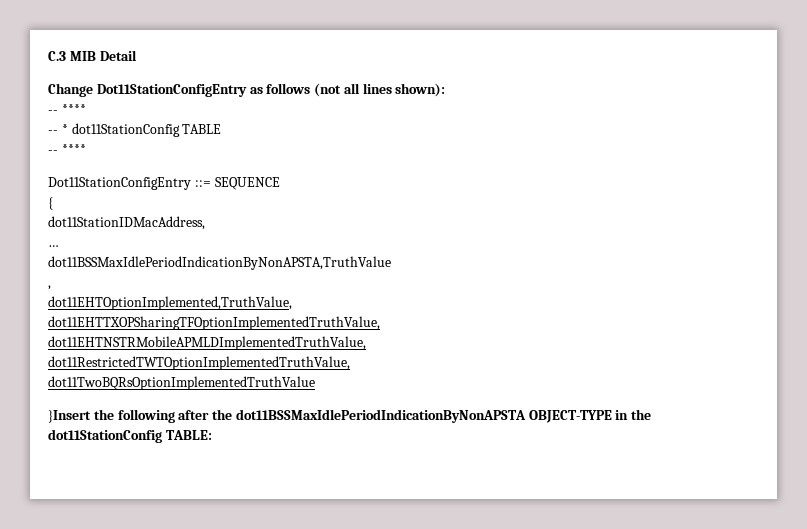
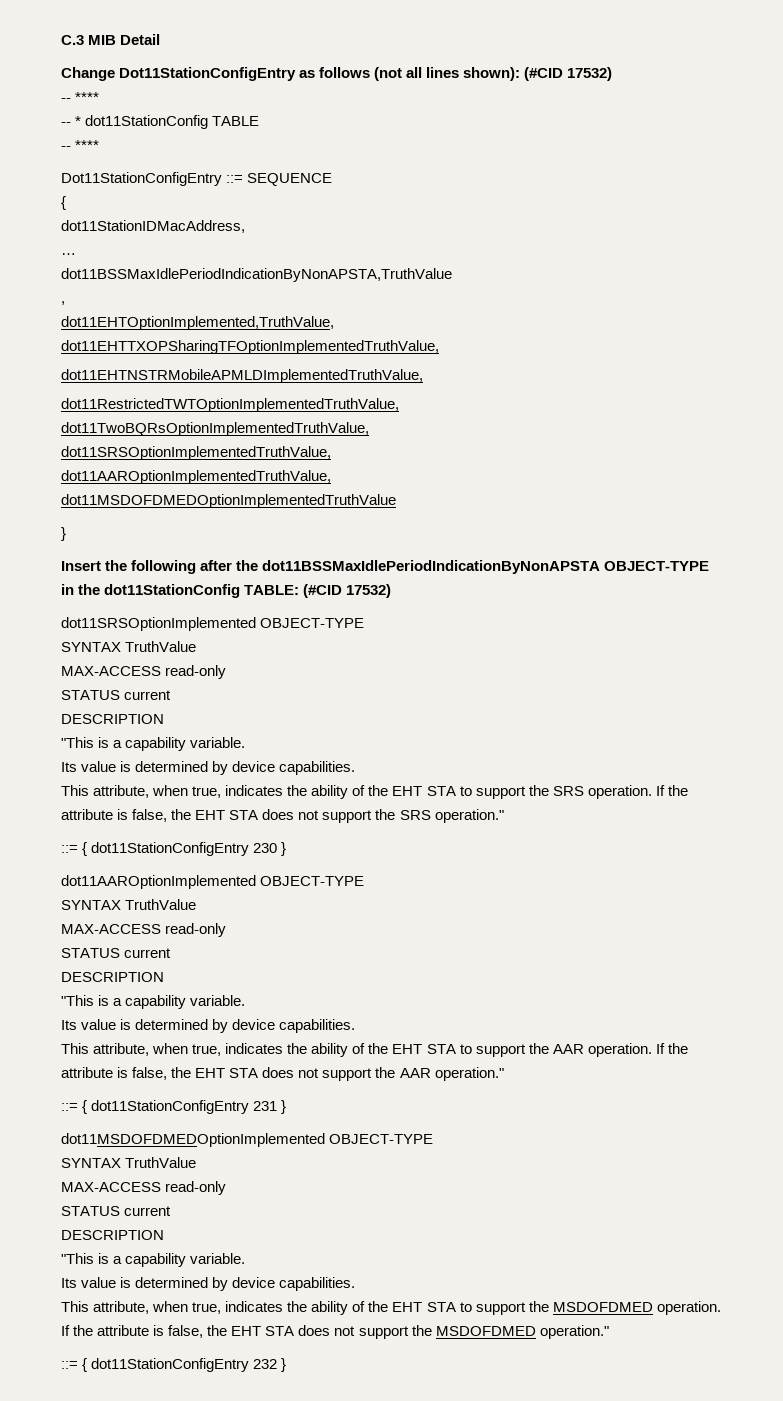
- Change Dot11StationConfigEntry as follows (not all lines shown):
+ Change Dot11StationConfigEntry as follows (not all lines shown): (#CID 17532)
- dot11TwoBQRsOptionImplementedTruthValue
- }Insert the following after the dot11BSSMaxIdlePeriodIndicationByNonAPSTA OBJECT-TYPE in the dot11StationConfig TABLE:
+ dot11TwoBQRsOptionImplementedTruthValue,
+ dot11SRSOptionImplementedTruthValue,
+ dot11AAROptionImplementedTruthValue,
+ dot11MSDOFDMEDOptionImplementedTruthValue
+ }
+ Insert the following after the dot11BSSMaxIdlePeriodIndicationByNonAPSTA OBJECT-TYPE in the dot11StationConfig TABLE: (#CID 17532)
+ dot11SRSOptionImplemented OBJECT-TYPE
+ SYNTAX TruthValue
+ MAX-ACCESS read-only
+ STATUS current
+ DESCRIPTION
+ "This is a capability variable.
+ Its value is determined by device capabilities.
+ This attribute, when true, indicates the ability of the EHT STA to support the SRS operation. If the attribute is false, the EHT STA does not support the SRS operation."
+ ::= { dot11StationConfigEntry 230 }
+ dot11AAROptionImplemented OBJECT-TYPE
+ SYNTAX TruthValue
+ MAX-ACCESS read-only
+ STATUS current
+ DESCRIPTION
+ "This is a capability variable.
+ Its value is determined by device capabilities.
+ This attribute, when true, indicates the ability of the EHT STA to support the AAR operation. If the attribute is false, the EHT STA does not support the AAR operation."
+ ::= { dot11StationConfigEntry 231 }
+ dot11MSDOFDMEDOptionImplemented OBJECT-TYPE
+ SYNTAX TruthValue
+ MAX-ACCESS read-only
+ STATUS current
+ DESCRIPTION
+ "This is a capability variable.
+ Its value is determined by device capabilities.
+ This attribute, when true, indicates the ability of the EHT STA to support the MSDOFDMED operation. If the attribute is false, the EHT STA does not support the MSDOFDMED operation."
+ ::= { dot11StationConfigEntry 232 }

